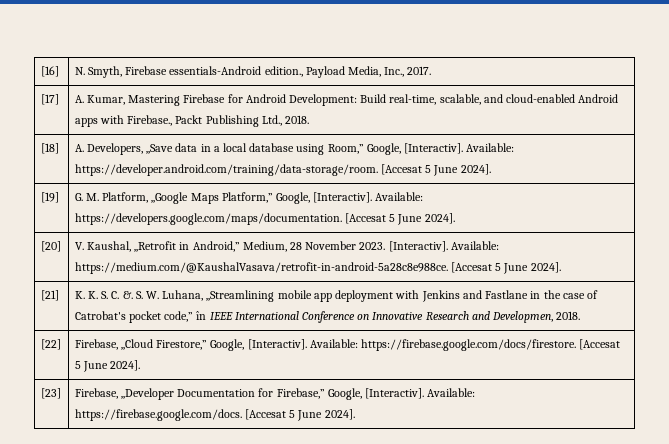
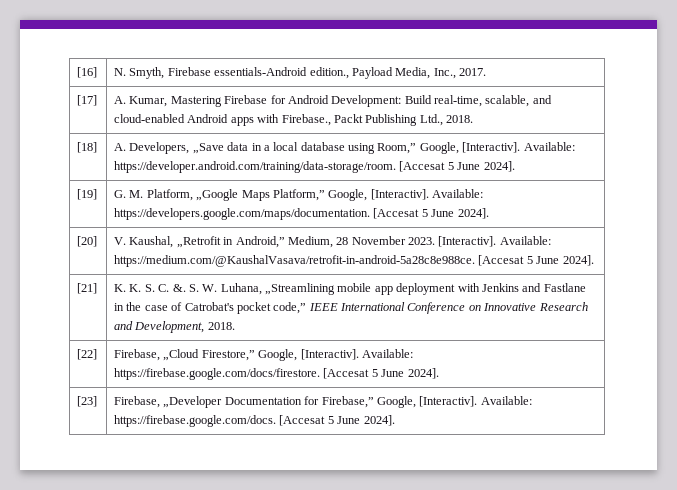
- [21] | K. K. S. C. &. S. W. Luhana, „Streamlining mobile app deployment with Jenkins and Fastlane in the case of Catrobat's pocket code,” în IEEE International Conference on Innovative Research and Developmen, 2018.
+ [21] | K. K. S. C. &. S. W. Luhana, „Streamlining mobile app deployment with Jenkins and Fastlane in the case of Catrobat's pocket code,” IEEE International Conference on Innovative Research and Development, 2018.

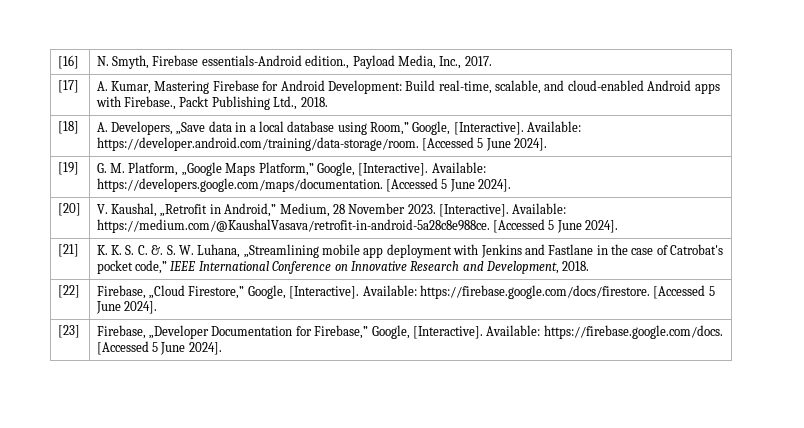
- [18] | A. Developers, „Save data in a local database using Room,” Google, [Interactiv]. Available: https://developer.android.com/training/data-storage/room. [Accesat 5 June 2024].
+ [18] | A. Developers, „Save data in a local database using Room,” Google, [Interactive]. Available: https://developer.android.com/training/data-storage/room. [Accessed 5 June 2024].
- [19] | G. M. Platform, „Google Maps Platform,” Google, [Interactiv]. Available: https://developers.google.com/maps/documentation. [Accesat 5 June 2024].
+ [19] | G. M. Platform, „Google Maps Platform,” Google, [Interactive]. Available: https://developers.google.com/maps/documentation. [Accessed 5 June 2024].
- [20] | V. Kaushal, „Retrofit in Android,” Medium, 28 November 2023. [Interactiv]. Available: https://medium.com/@KaushalVasava/retrofit-in-android-5a28c8e988ce. [Accesat 5 June 2024].
+ [20] | V. Kaushal, „Retrofit in Android,” Medium, 28 November 2023. [Interactive]. Available: https://medium.com/@KaushalVasava/retrofit-in-android-5a28c8e988ce. [Accessed 5 June 2024].
- [22] | Firebase, „Cloud Firestore,” Google, [Interactiv]. Available: https://firebase.google.com/docs/firestore. [Accesat 5 June 2024].
+ [22] | Firebase, „Cloud Firestore,” Google, [Interactive]. Available: https://firebase.google.com/docs/firestore. [Accessed 5 June 2024].
- [23] | Firebase, „Developer Documentation for Firebase,” Google, [Interactiv]. Available: https://firebase.google.com/docs. [Accesat 5 June 2024].
+ [23] | Firebase, „Developer Documentation for Firebase,” Google, [Interactive]. Available: https://firebase.google.com/docs. [Accessed 5 June 2024].

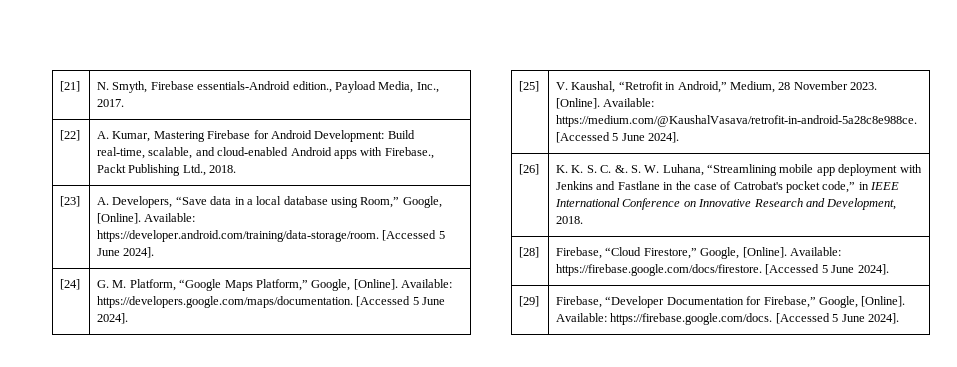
- [16] | N. Smyth, Firebase essentials-Android edition., Payload Media, Inc., 2017.
+ [21] | N. Smyth, Firebase essentials-Android edition., Payload Media, Inc., 2017.
- [17] | A. Kumar, Mastering Firebase for Android Development: Build real-time, scalable, and cloud-enabled Android apps with Firebase., Packt Publishing Ltd., 2018.
+ [22] | A. Kumar, Mastering Firebase for Android Development: Build real-time, scalable, and cloud-enabled Android apps with Firebase., Packt Publishing Ltd., 2018.
- [18] | A. Developers, „Save data in a local database using Room,” Google, [Interactive]. Available: https://developer.android.com/training/data-storage/room. [Accessed 5 June 2024].
+ [23] | A. Developers, “Save data in a local database using Room,” Google, [Online]. Available: https://developer.android.com/training/data-storage/room. [Accessed 5 June 2024].
- [19] | G. M. Platform, „Google Maps Platform,” Google, [Interactive]. Available: https://developers.google.com/maps/documentation. [Accessed 5 June 2024].
+ [24] | G. M. Platform, “Google Maps Platform,” Google, [Online]. Available: https://developers.google.com/maps/documentation. [Accessed 5 June 2024].
- [20] | V. Kaushal, „Retrofit in Android,” Medium, 28 November 2023. [Interactive]. Available: https://medium.com/@KaushalVasava/retrofit-in-android-5a28c8e988ce. [Accessed 5 June 2024].
+ [25] | V. Kaushal, “Retrofit in Android,” Medium, 28 November 2023. [Online]. Available: https://medium.com/@KaushalVasava/retrofit-in-android-5a28c8e988ce. [Accessed 5 June 2024].
- [21] | K. K. S. C. &. S. W. Luhana, „Streamlining mobile app deployment with Jenkins and Fastlane in the case of Catrobat's pocket code,” IEEE International Conference on Innovative Research and Development, 2018.
+ [26] | K. K. S. C. &. S. W. Luhana, “Streamlining mobile app deployment with Jenkins and Fastlane in the case of Catrobat's pocket code,” in IEEE International Conference on Innovative Research and Development, 2018.
- [22] | Firebase, „Cloud Firestore,” Google, [Interactive]. Available: https://firebase.google.com/docs/firestore. [Accessed 5 June 2024].
+ [28] | Firebase, “Cloud Firestore,” Google, [Online]. Available: https://firebase.google.com/docs/firestore. [Accessed 5 June 2024].
- [23] | Firebase, „Developer Documentation for Firebase,” Google, [Interactive]. Available: https://firebase.google.com/docs. [Accessed 5 June 2024].
+ [29] | Firebase, “Developer Documentation for Firebase,” Google, [Online]. Available: https://firebase.google.com/docs. [Accessed 5 June 2024].

